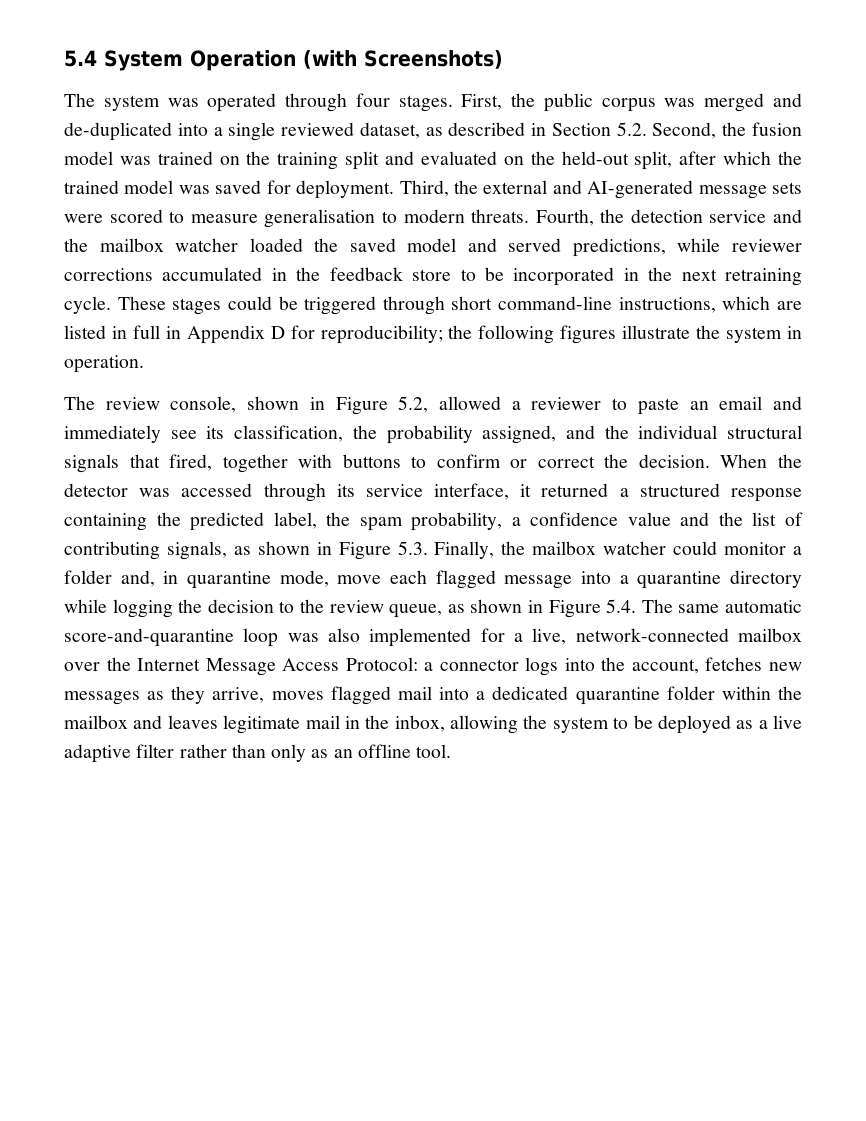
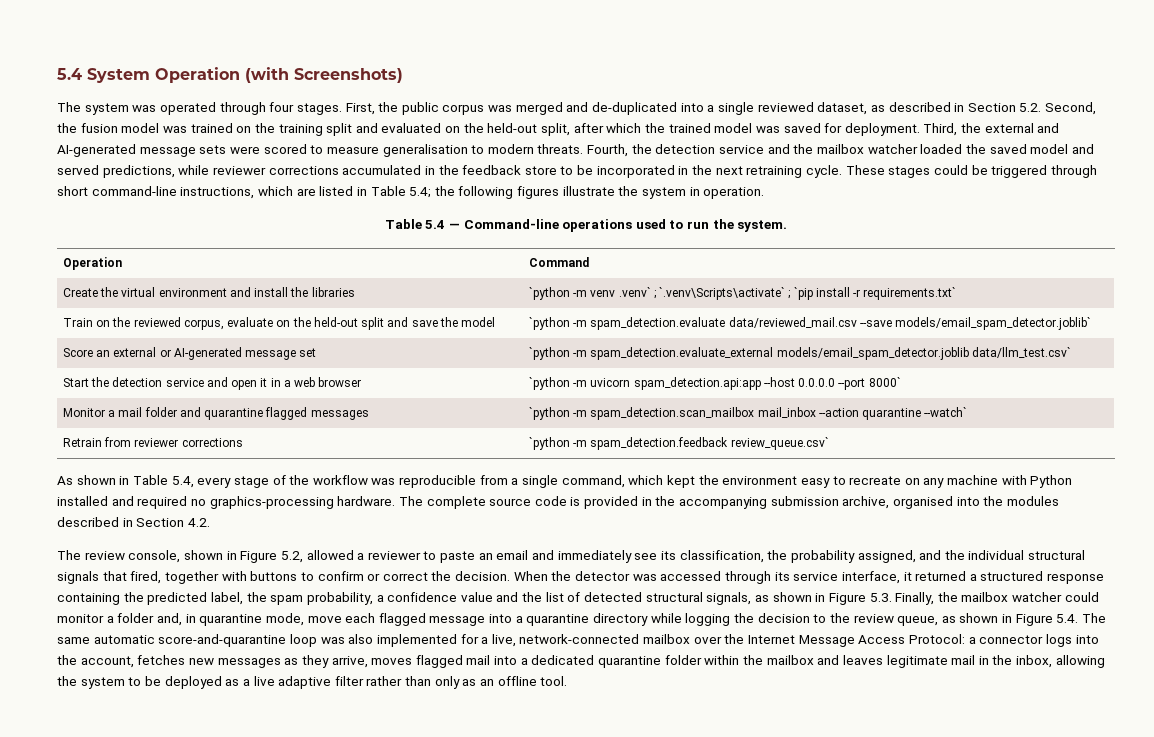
- These stages could be triggered through short command-line instructions, which are listed in full in Appendix D for reproducibility; the following figures illustrate the system in operation.
+ These stages could be triggered through short command-line instructions, which are listed in Table 5.4; the following figures illustrate the system in operation.
+ Table 5.4 — Command-line operations used to run the system.
+ Operation | Command
+ Create the virtual environment and install the libraries | `python -m venv .venv` ; `.venv\Scripts\activate` ; `pip install -r requirements.txt`
+ Train on the reviewed corpus, evaluate on the held-out split and save the model | `python -m spam_detection.evaluate data/reviewed_mail.csv --save models/email_spam_detector.joblib`
+ Score an external or AI-generated message set | `python -m spam_detection.evaluate_external models/email_spam_detector.joblib data/llm_test.csv`
+ Start the detection service and open it in a web browser | `python -m uvicorn spam_detection.api:app --host 0.0.0.0 --port 8000`
+ Monitor a mail folder and quarantine flagged messages | `python -m spam_detection.scan_mailbox mail_inbox --action quarantine --watch`
+ Retrain from reviewer corrections | `python -m spam_detection.feedback review_queue.csv`
+ As shown in Table 5.4, every stage of the workflow was reproducible from a single command, which kept the environment easy to recreate on any machine with Python installed and required no graphics-processing hardware. The complete source code is provided in the accompanying submission archive, organised into the modules described in Section 4.2.
- When the detector was accessed through its service interface, it returned a structured response containing the predicted label, the spam probability, a confidence value and the list of contributing signals, as shown in Figure 5.3. Finally, the mailbox watcher could monitor a folder and, in quarantine mode, move each flagged message into a quarantine directory while logging the decision to the review queue, as shown in Figure 5.4. The same automatic score-and-quarantine loop was also implemented for a live, network-connected mailbox over the Internet Message Access Protocol:
+ When the detector was accessed through its service interface, it returned a structured response containing the predicted label, the spam probability, a confidence value and the list of detected structural signals, as shown in Figure 5.3. Finally, the mailbox watcher could monitor a folder and, in quarantine mode, move each flagged message into a quarantine directory while logging the decision to the review queue, as shown in Figure 5.4. The same automatic score-and-quarantine loop was also implemented for a live, network-connected mailbox over the Internet Message Access Protocol:

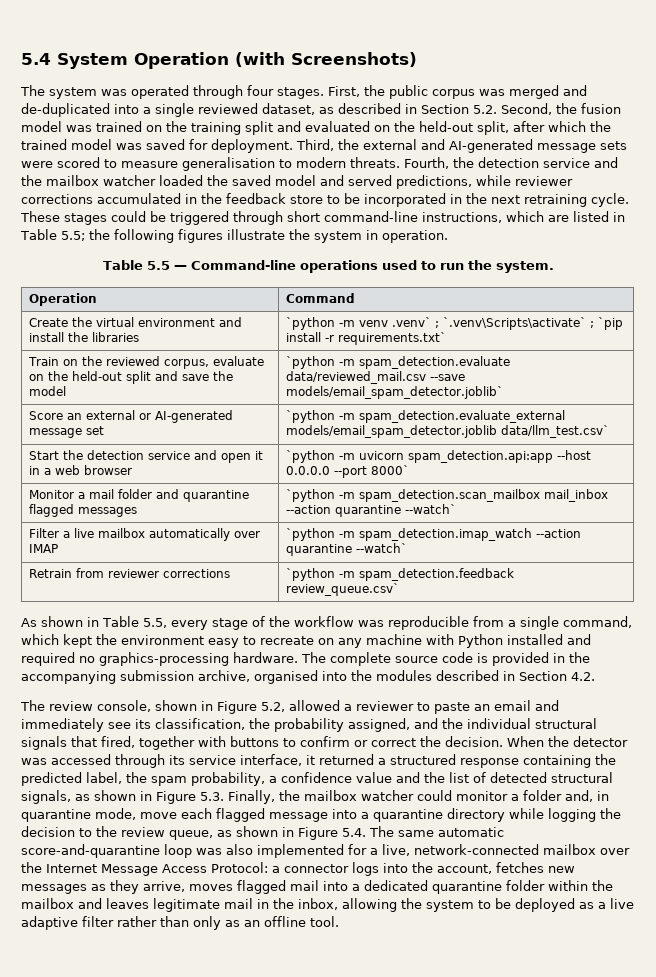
- These stages could be triggered through short command-line instructions, which are listed in Table 5.4; the following figures illustrate the system in operation.
+ These stages could be triggered through short command-line instructions, which are listed in Table 5.5; the following figures illustrate the system in operation.
- Table 5.4 — Command-line operations used to run the system.
+ Table 5.5 — Command-line operations used to run the system.
+ Filter a live mailbox automatically over IMAP | `python -m spam_detection.imap_watch --action quarantine --watch`
- As shown in Table 5.4, every stage of the workflow was reproducible from a single command, which kept the environment easy to recreate on any machine with Python installed and required no graphics-processing hardware.
+ As shown in Table 5.5, every stage of the workflow was reproducible from a single command, which kept the environment easy to recreate on any machine with Python installed and required no graphics-processing hardware.

